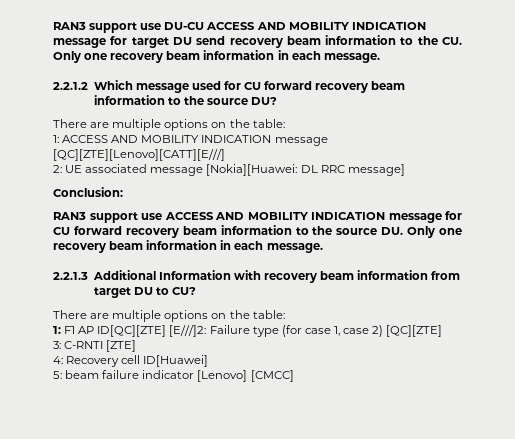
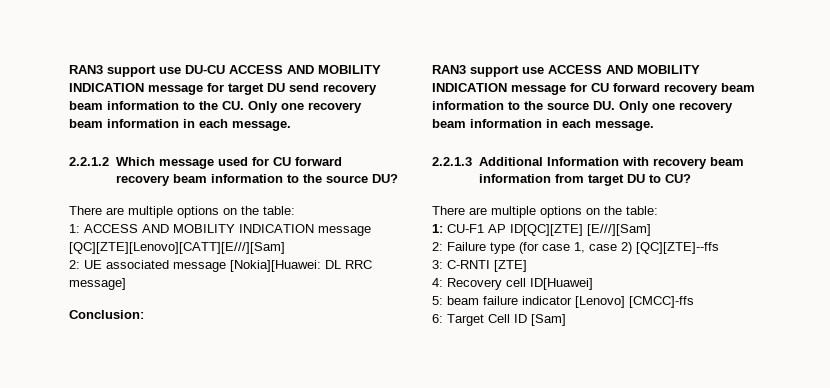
- 1: ACCESS AND MOBILITY INDICATION message [QC][ZTE][Lenovo][CATT][E///]
+ 1: ACCESS AND MOBILITY INDICATION message [QC][ZTE][Lenovo][CATT][E///][Sam]
- 1: F1 AP ID[QC][ZTE] [E///]2: Failure type (for case 1, case 2) [QC][ZTE]
+ 1: CU-F1 AP ID[QC][ZTE] [E///][Sam]
+ 2: Failure type (for case 1, case 2) [QC][ZTE]--ffs
- 5: beam failure indicator [Lenovo] [CMCC]
+ 5: beam failure indicator [Lenovo] [CMCC]-ffs
+ 6: Target Cell ID [Sam]

